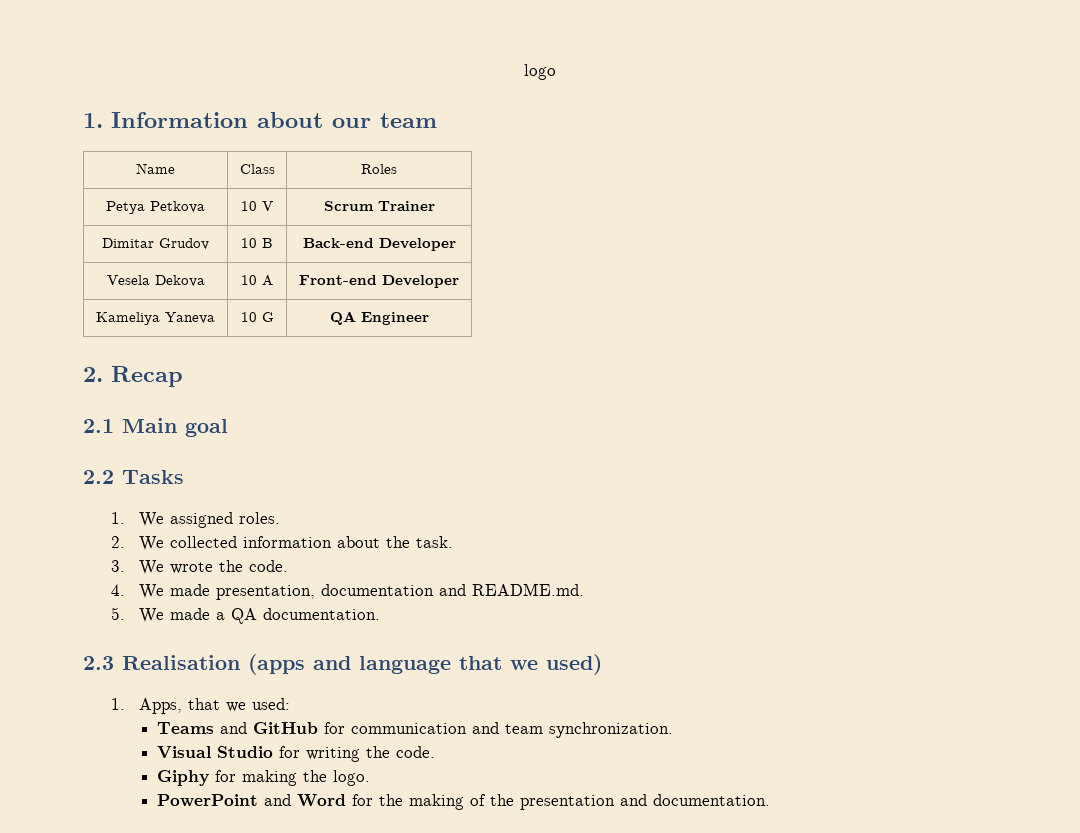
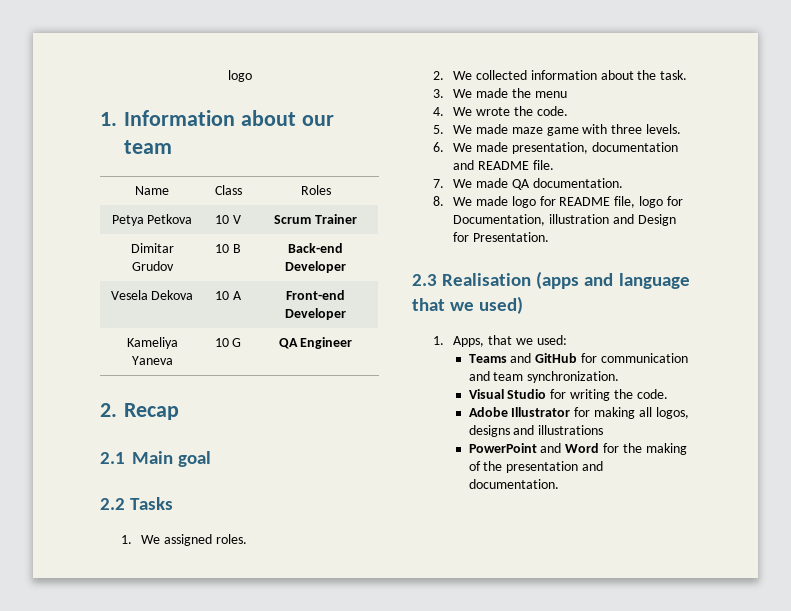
- 3. We wrote the code.
+ 3. We made the menu
+ 4. We wrote the code.
- 4. We made presentation, documentation and README.md.
- 5. We made a QA documentation.
+ 5. We made maze game with three levels.
+ 6. We made presentation, documentation and README file.
+ 7. We made QA documentation.
+ 8. We made logo for README file, logo for Documentation, illustration and Design for Presentation.
- Giphy for making the logo.
+ Adobe Illustrator for making all logos, designs and illustrations

